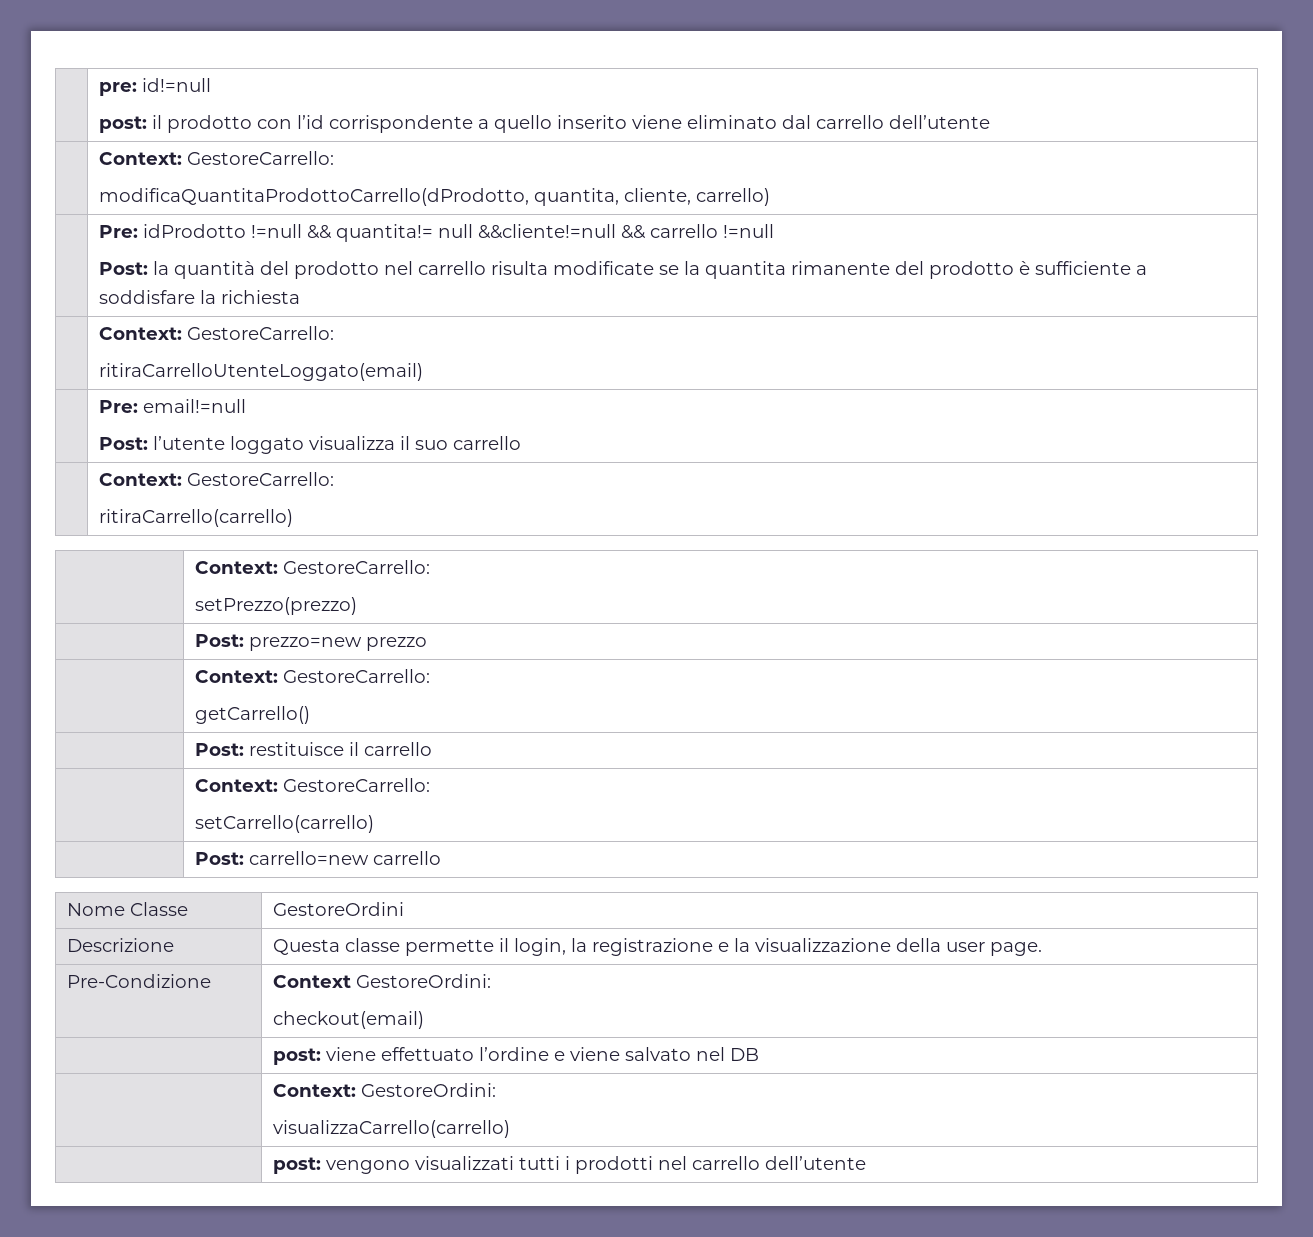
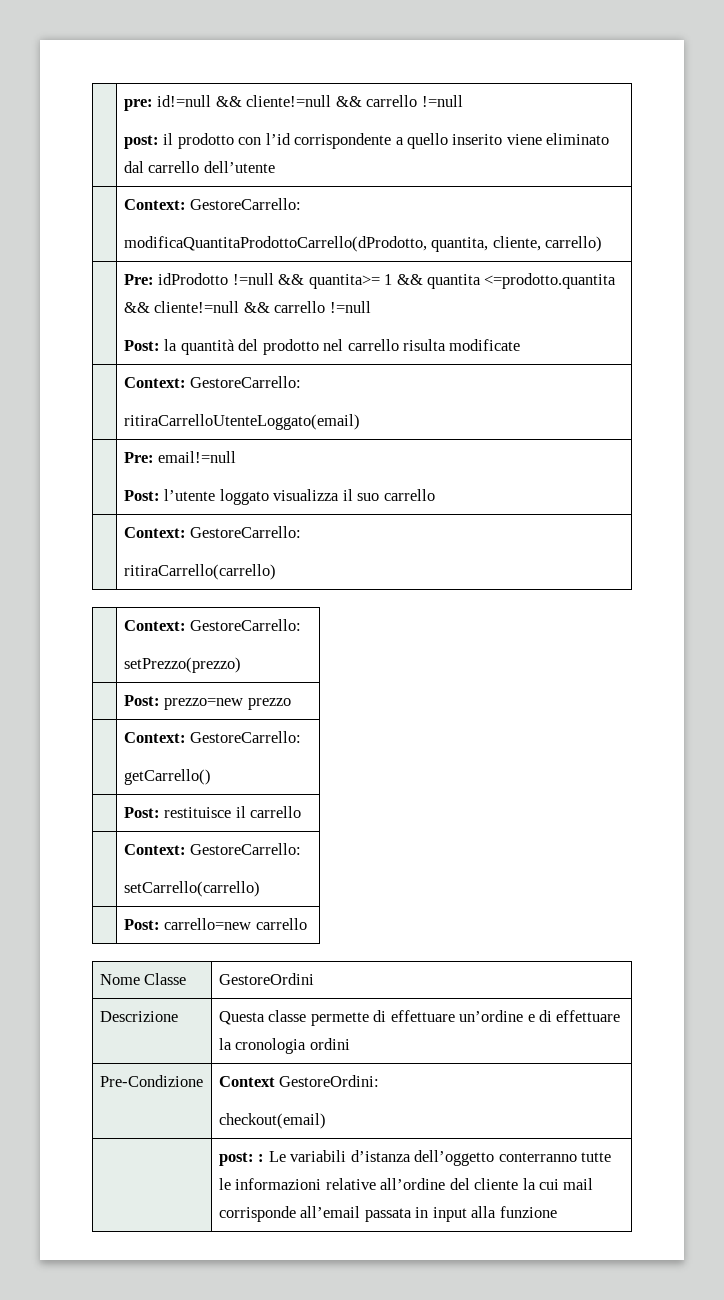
- | pre: id!=null
+ | pre: id!=null && cliente!=null && carrello !=null
- | Pre: idProdotto !=null && quantita!= null &&cliente!=null && carrello !=null
- Post: la quantità del prodotto nel carrello risulta modificate se la quantita rimanente del prodotto è sufficiente a soddisfare la richiesta
+ | Pre: idProdotto !=null && quantita>= 1 && quantita <=prodotto.quantita && cliente!=null && carrello !=null
+ Post: la quantità del prodotto nel carrello risulta modificate
- Descrizione | Questa classe permette il login, la registrazione e la visualizzazione della user page.
+ Descrizione | Questa classe permette di effettuare un’ordine e di effettuare la cronologia ordini
- | post: viene effettuato l’ordine e viene salvato nel DB
- | Context: GestoreOrdini:
- visualizzaCarrello(carrello)
- | post: vengono visualizzati tutti i prodotti nel carrello dell’utente
+ | post: : Le variabili d’istanza dell’oggetto conterranno tutte le informazioni relative all’ordine del cliente la cui mail corrisponde all’email passata in input alla funzione

